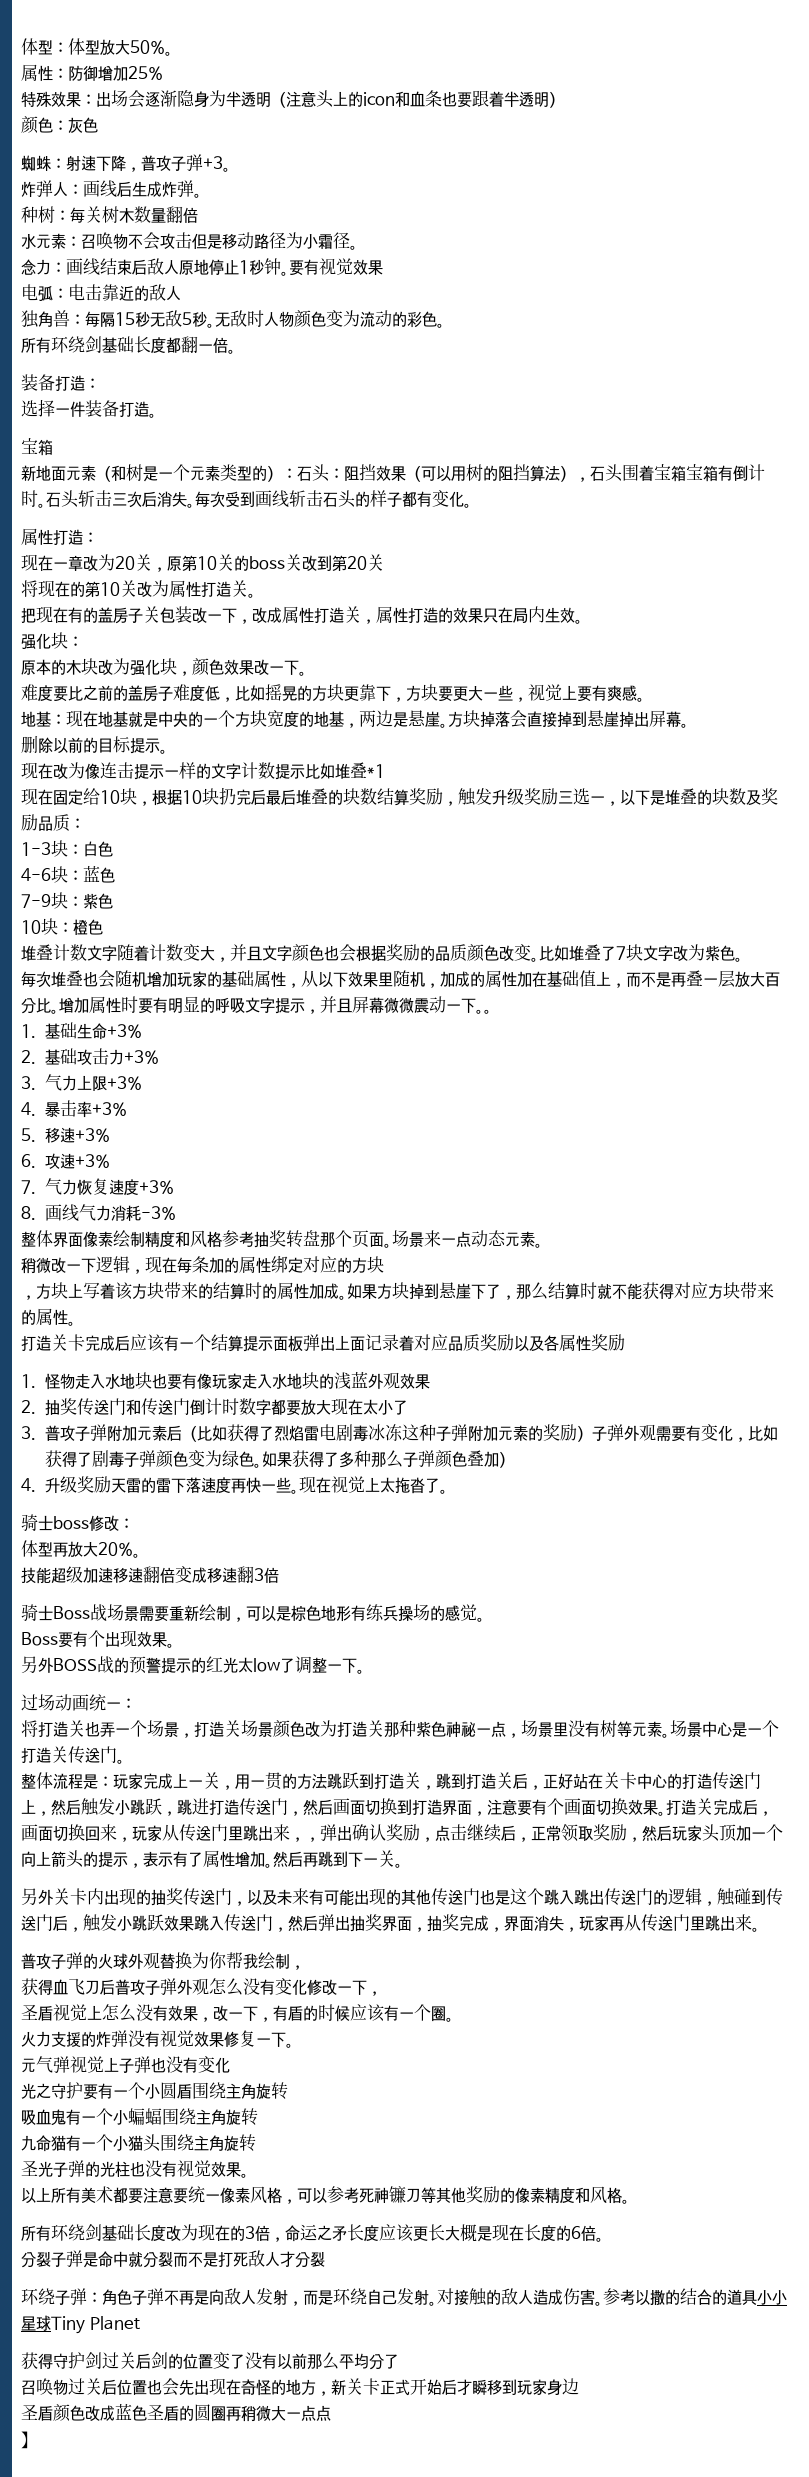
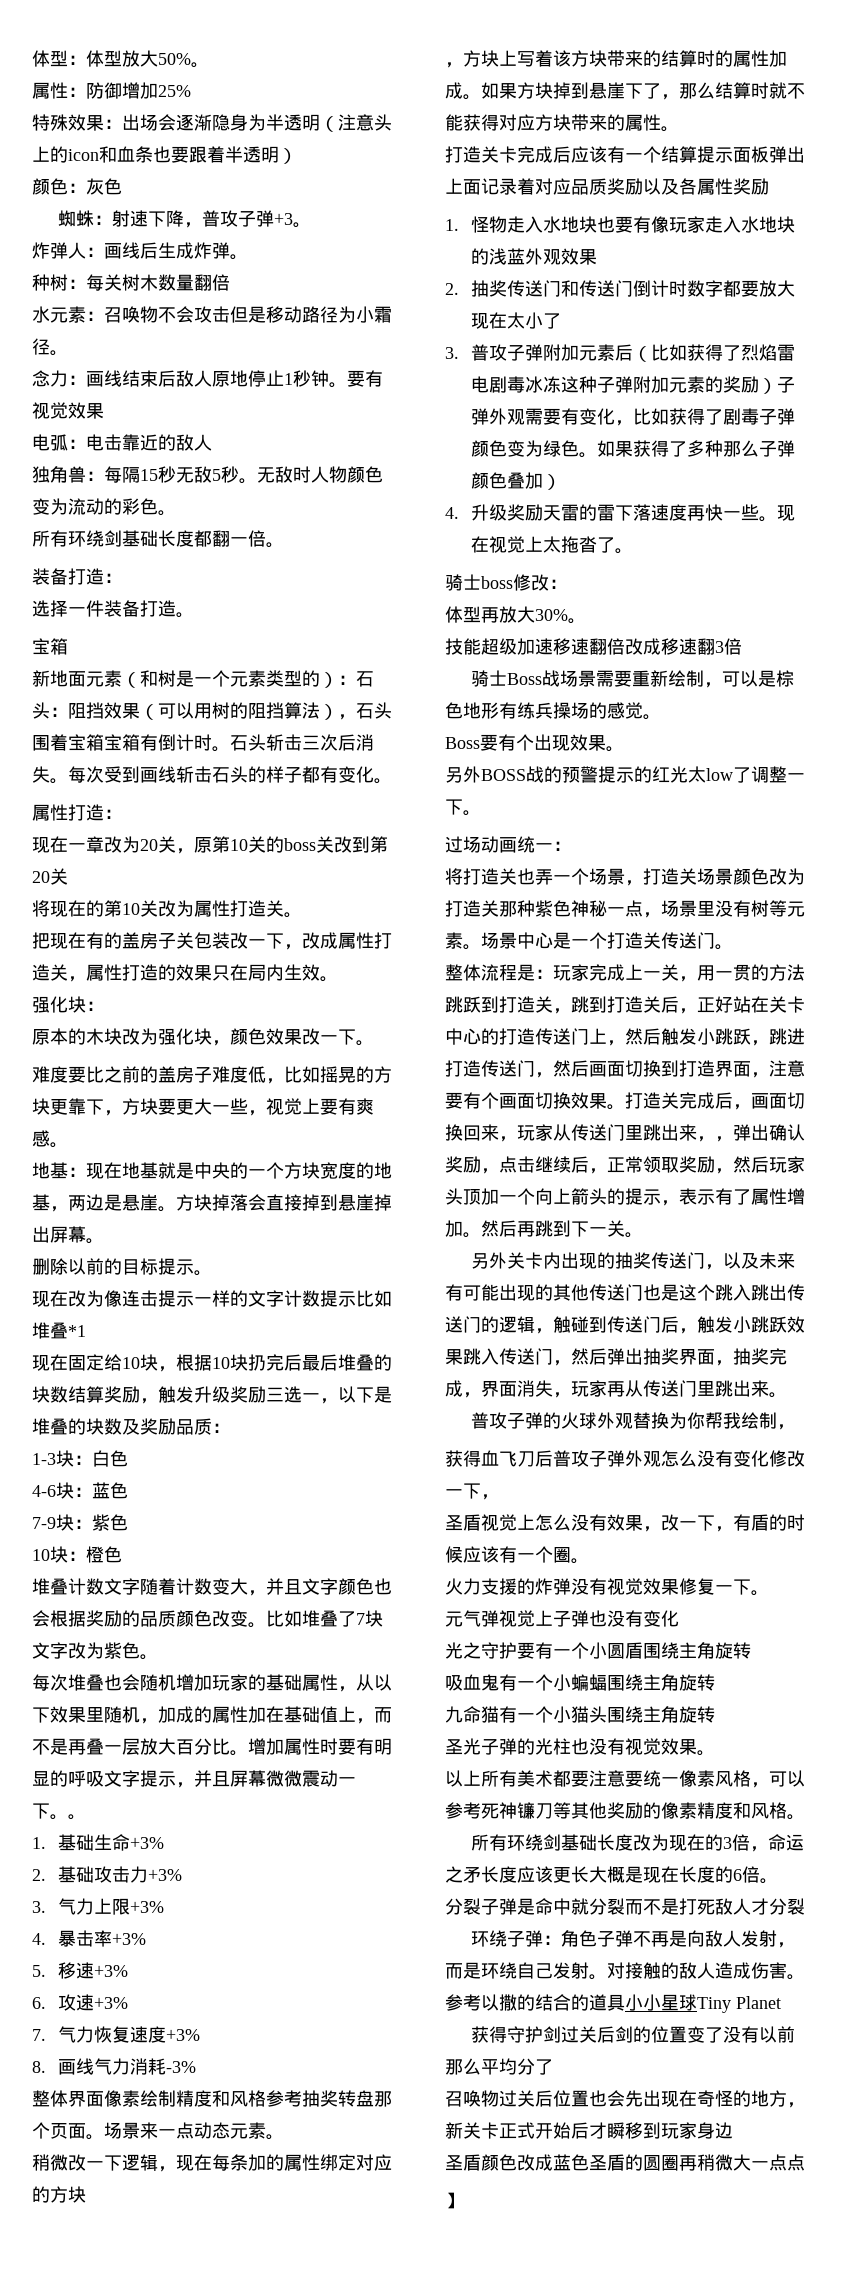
- 体型再放大20%。
+ 体型再放大30%。
- 技能超级加速移速翻倍变成移速翻3倍
+ 技能超级加速移速翻倍改成移速翻3倍

